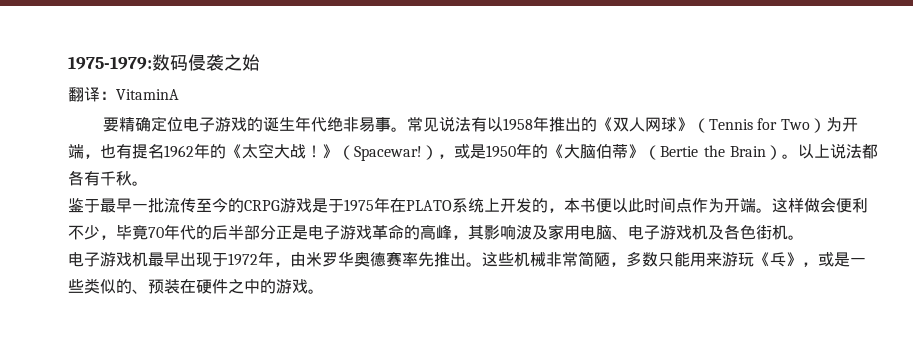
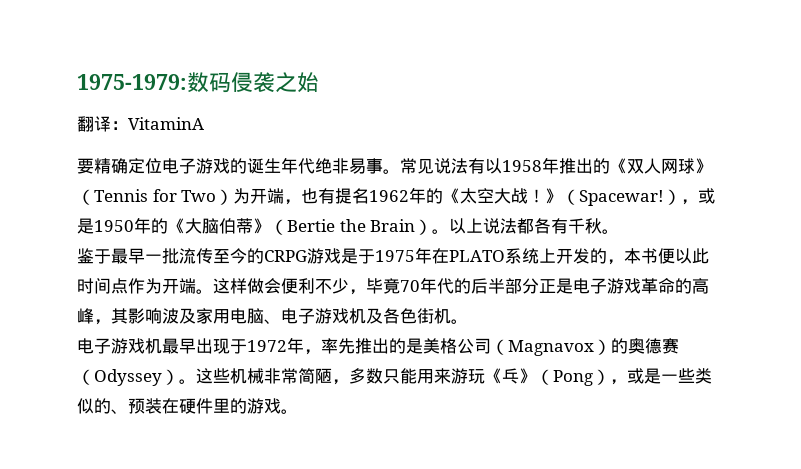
- 电子游戏机最早出现于1972年，由米罗华奥德赛率先推出。
+ 电子游戏机最早出现于1972年，率先推出的是美格公司（Magnavox）的奥德赛（Odyssey）。
- 这些机械非常简陋，多数只能用来游玩《乓》，或是一些类似的、预装在硬件之中的游戏。
+ 这些机械非常简陋，多数只能用来游玩《乓》（Pong），或是一些类似的、预装在硬件里的游戏。

